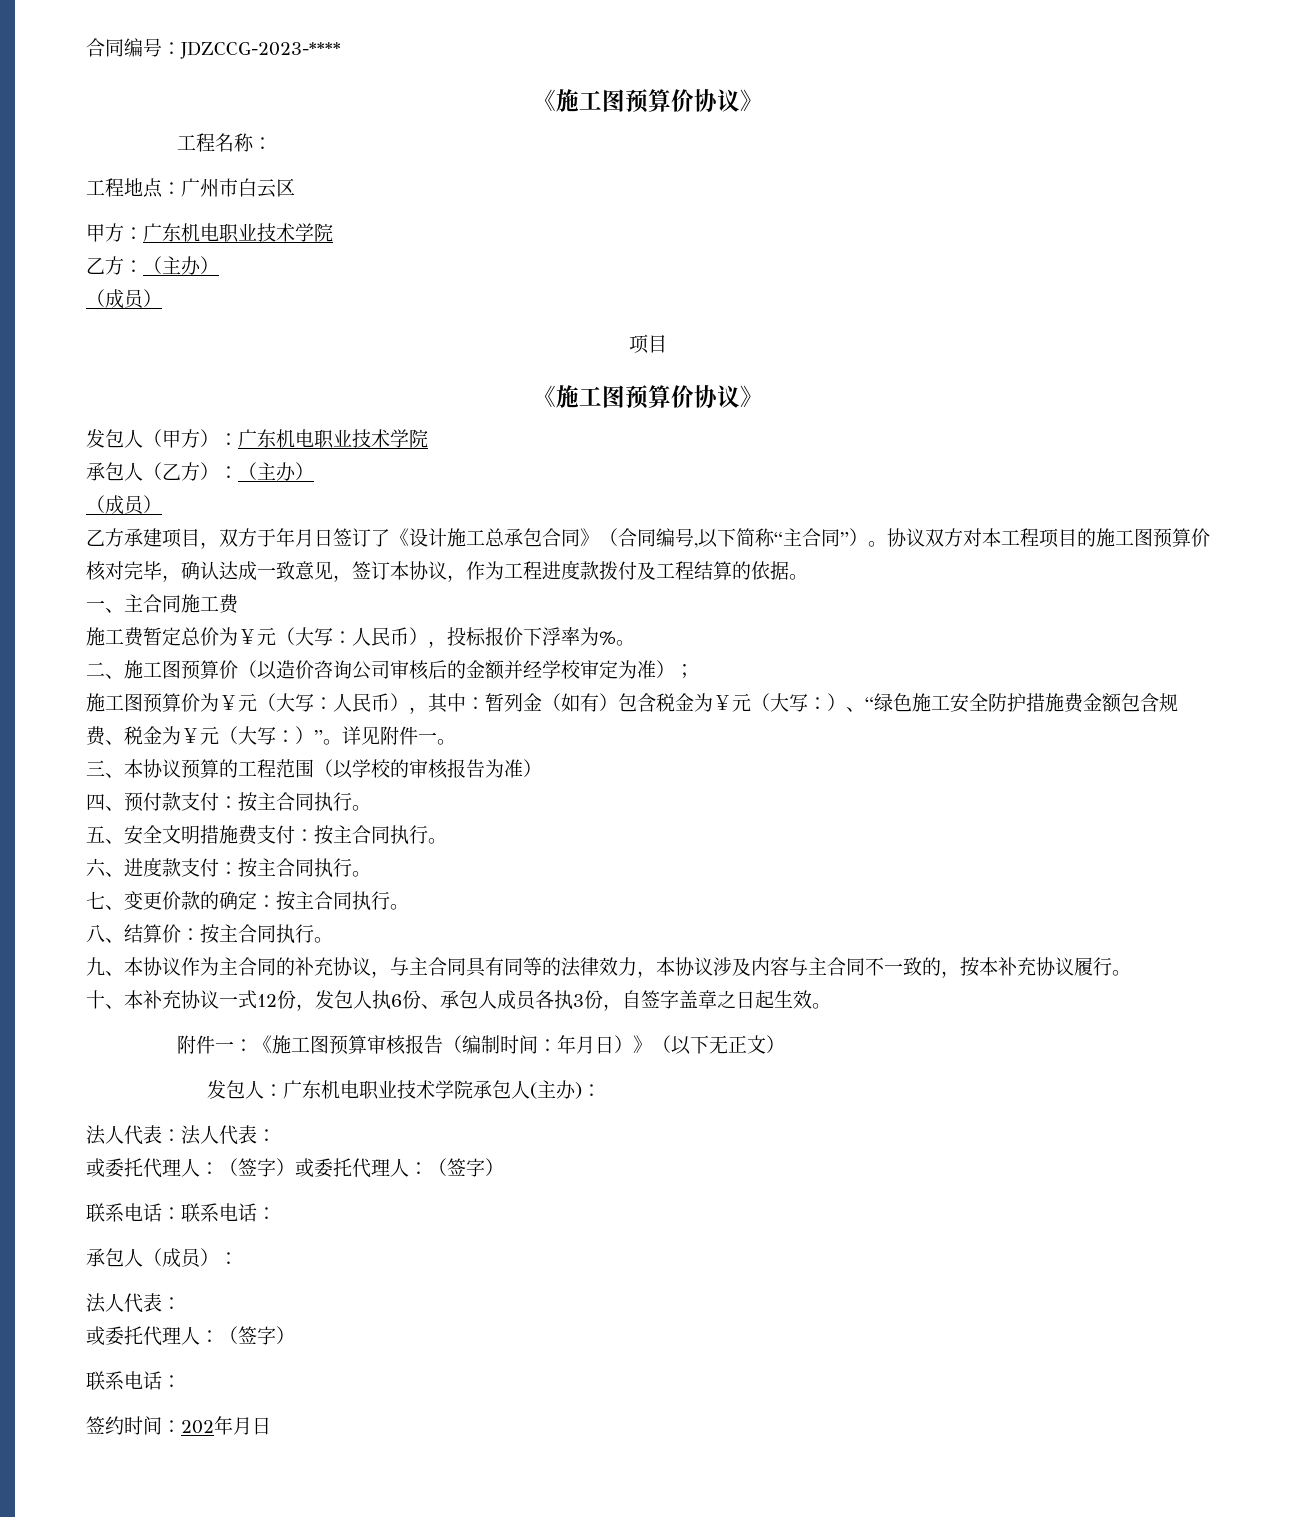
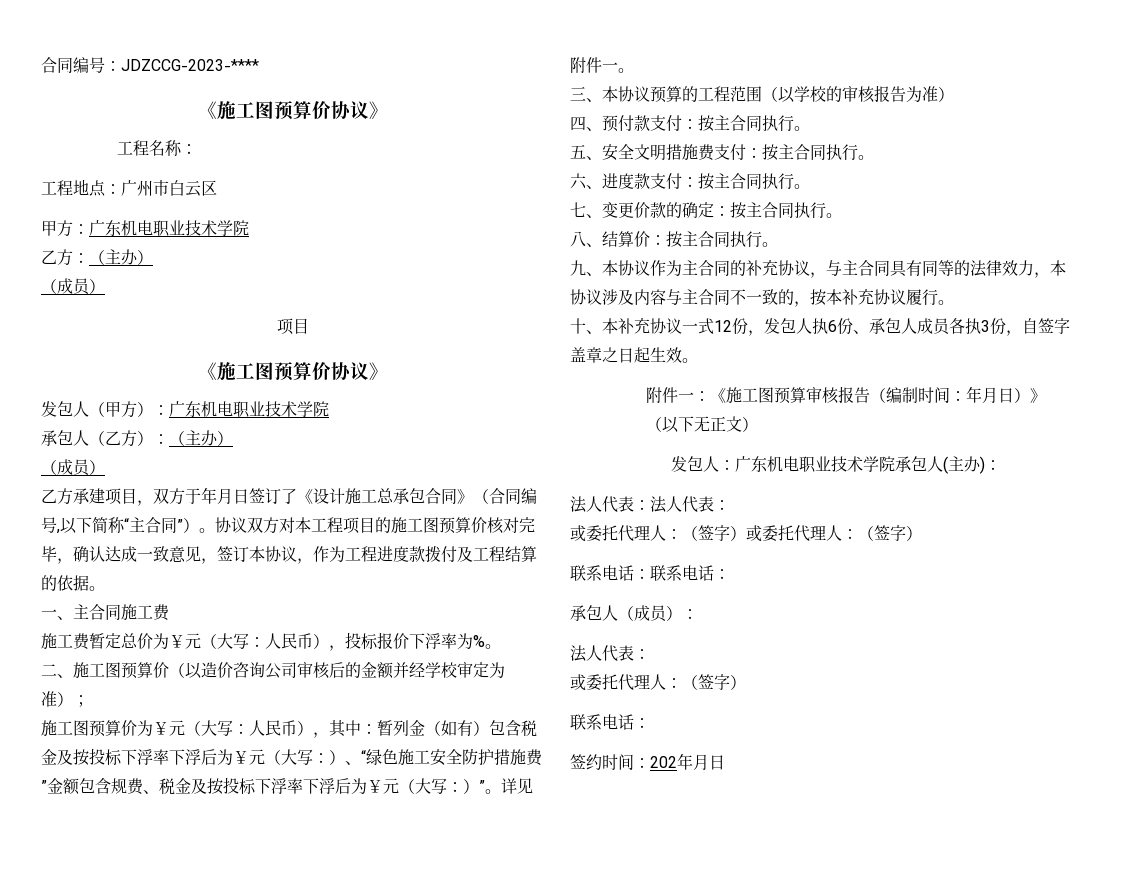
- 施工图预算价为￥元（大写：人民币），其中：暂列金（如有）包含税金为￥元（大写：）、“绿色施工安全防护措施费金额包含规费、税金为￥元（大写：）”。
+ 施工图预算价为￥元（大写：人民币），其中：暂列金（如有）包含税金及按投标下浮率下浮后为￥元（大写：）、“绿色施工安全防护措施费”金额包含规费、税金及按投标下浮率下浮后为￥元（大写：）”。

